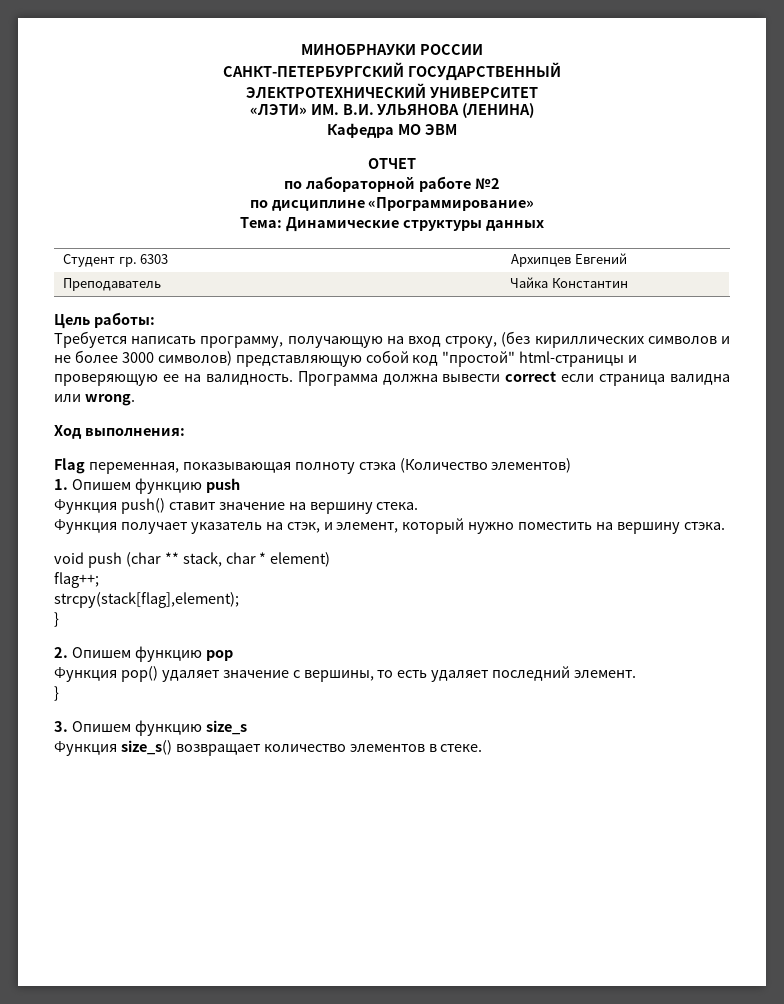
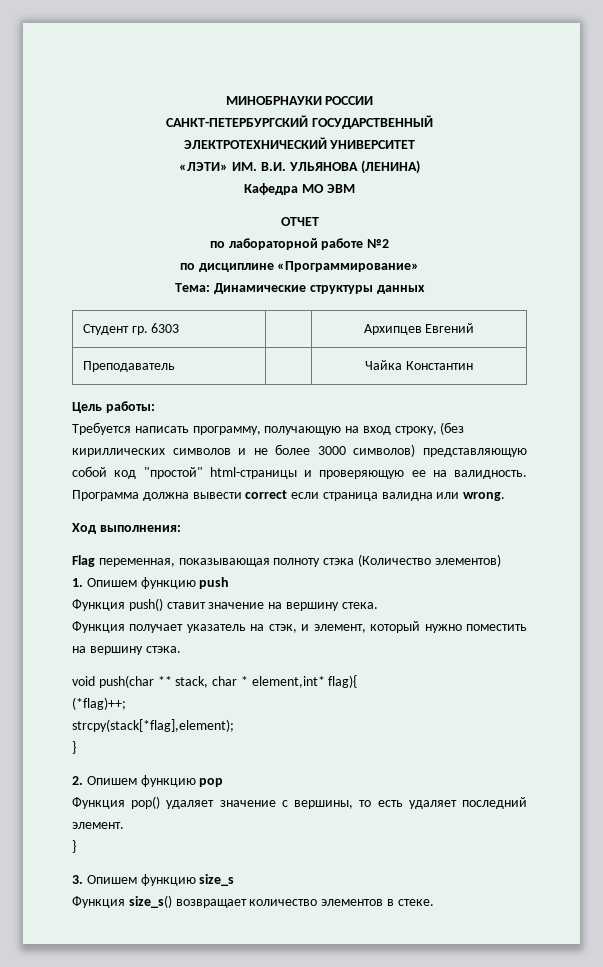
- void push (char ** stack, char * element)
- flag++;
- strcpy(stack[flag],element);
+ void push(char ** stack, char * element,int* flag){
+ (*flag)++;
+ strcpy(stack[*flag],element);

